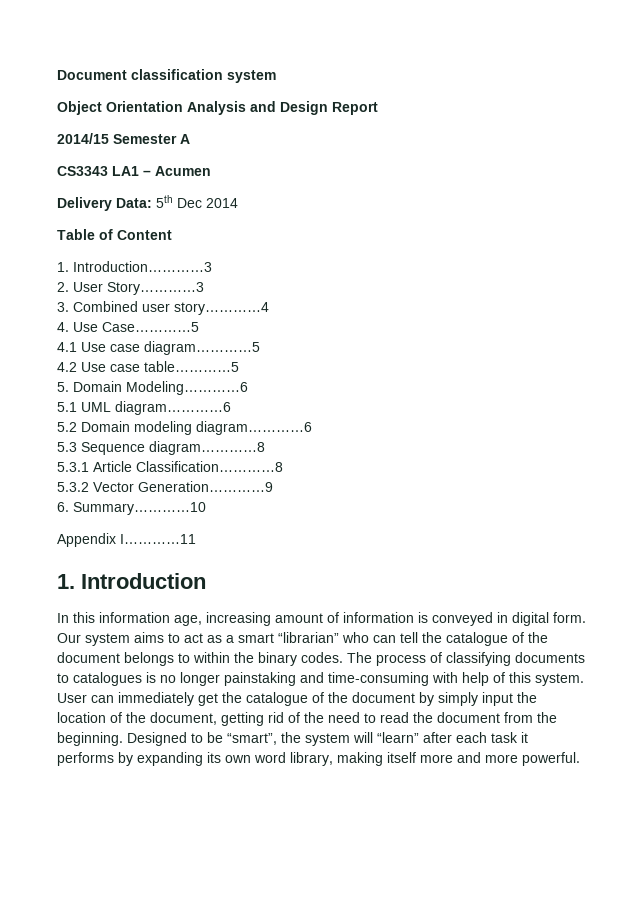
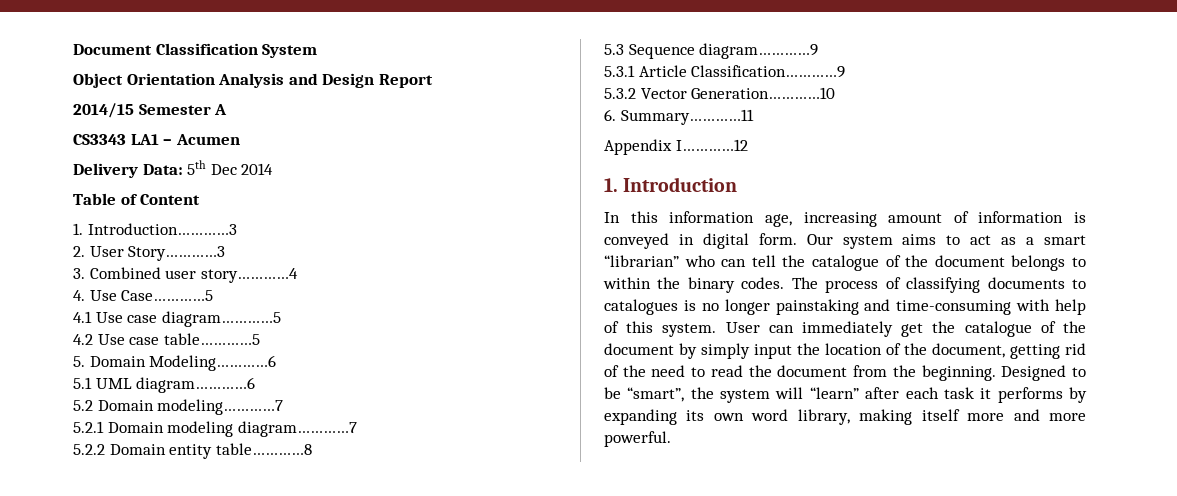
- Document classification system
+ Document Classification System
- 5.2 Domain modeling diagram…………6
+ 5.2 Domain modeling…………7
+ 5.2.1 Domain modeling diagram…………7
+ 5.2.2 Domain entity table…………8
- 5.3 Sequence diagram…………8
+ 5.3 Sequence diagram…………9
- 5.3.1 Article Classification…………8
+ 5.3.1 Article Classification…………9
- 5.3.2 Vector Generation…………9
+ 5.3.2 Vector Generation…………10
- 6. Summary…………10
+ 6. Summary…………11
- Appendix I…………11
+ Appendix I…………12

